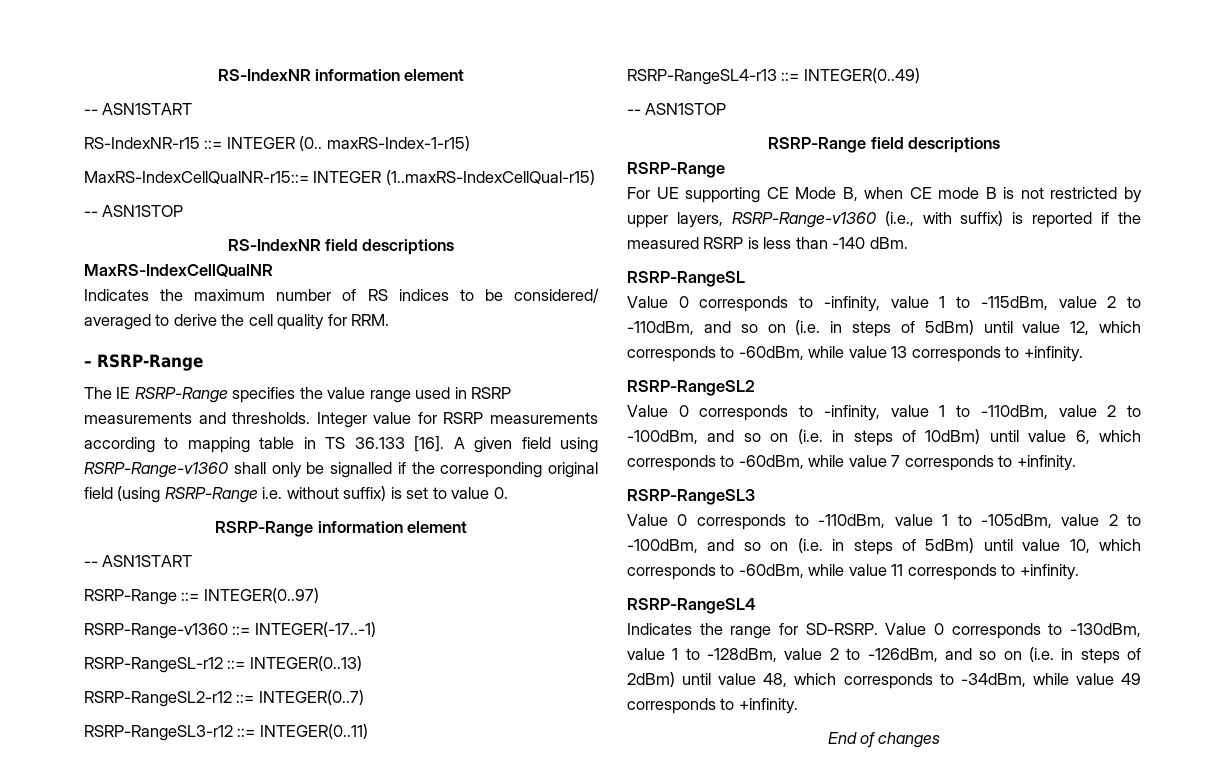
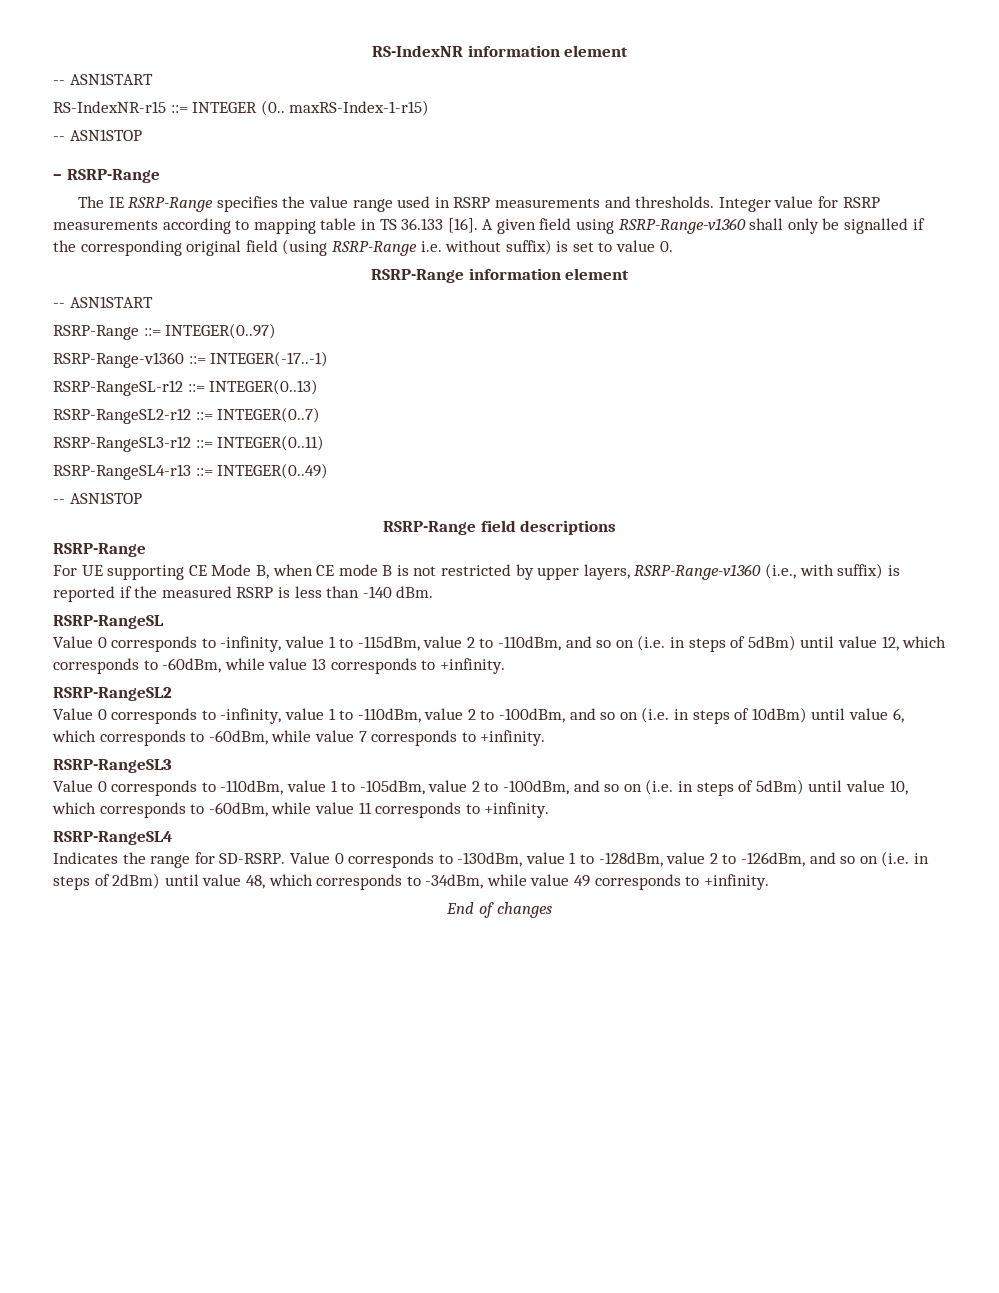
  RS-IndexNR-r15 ::= INTEGER (0.. maxRS-Index-1-r15)
- MaxRS-IndexCellQualNR-r15::= INTEGER (1..maxRS-IndexCellQual-r15)
  -- ASN1STOP
- RS-IndexNR field descriptions
- MaxRS-IndexCellQualNR
- Indicates the maximum number of RS indices to be considered/ averaged to derive the cell quality for RRM.

